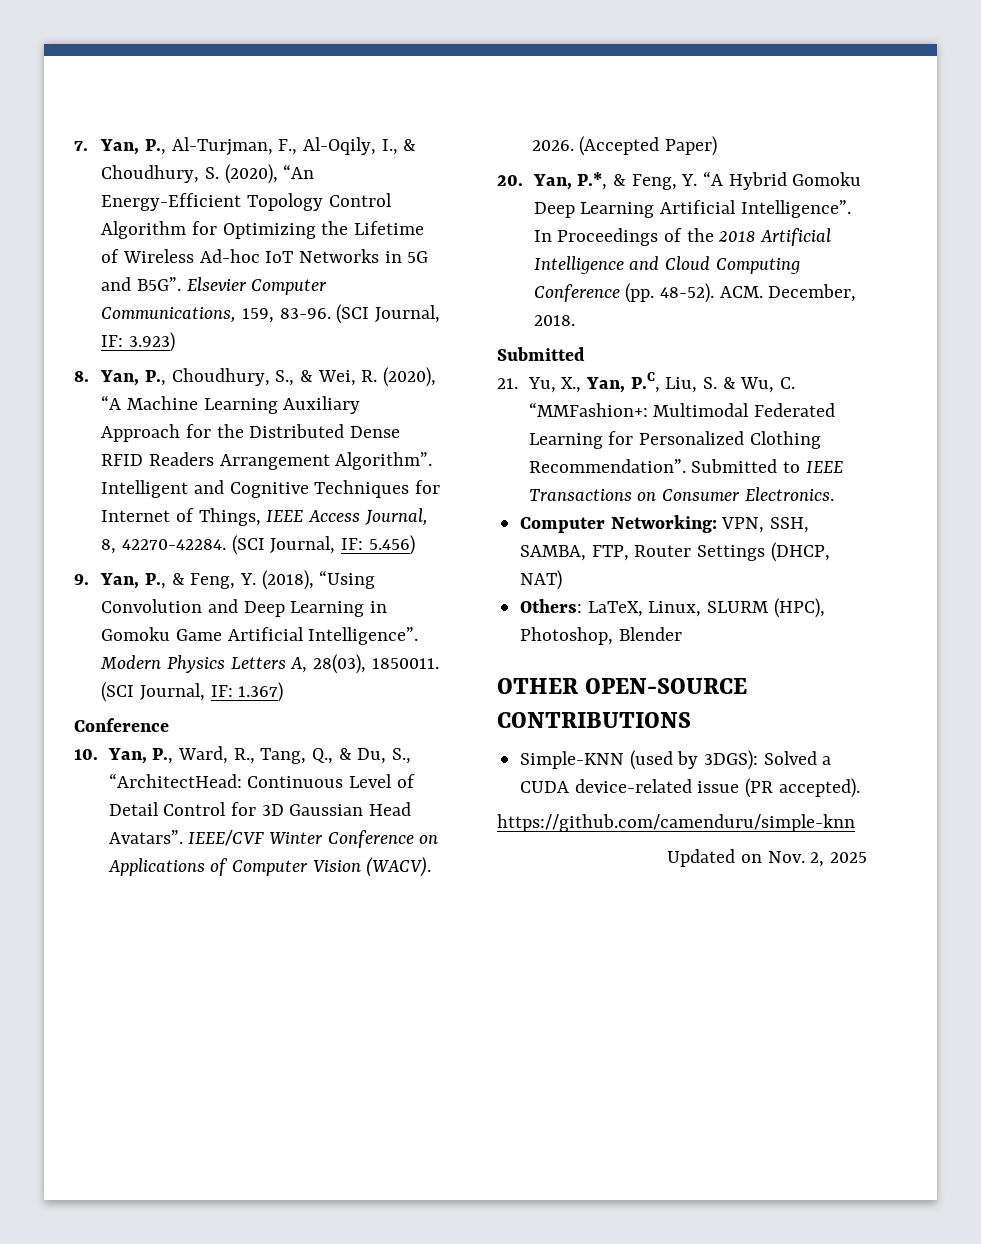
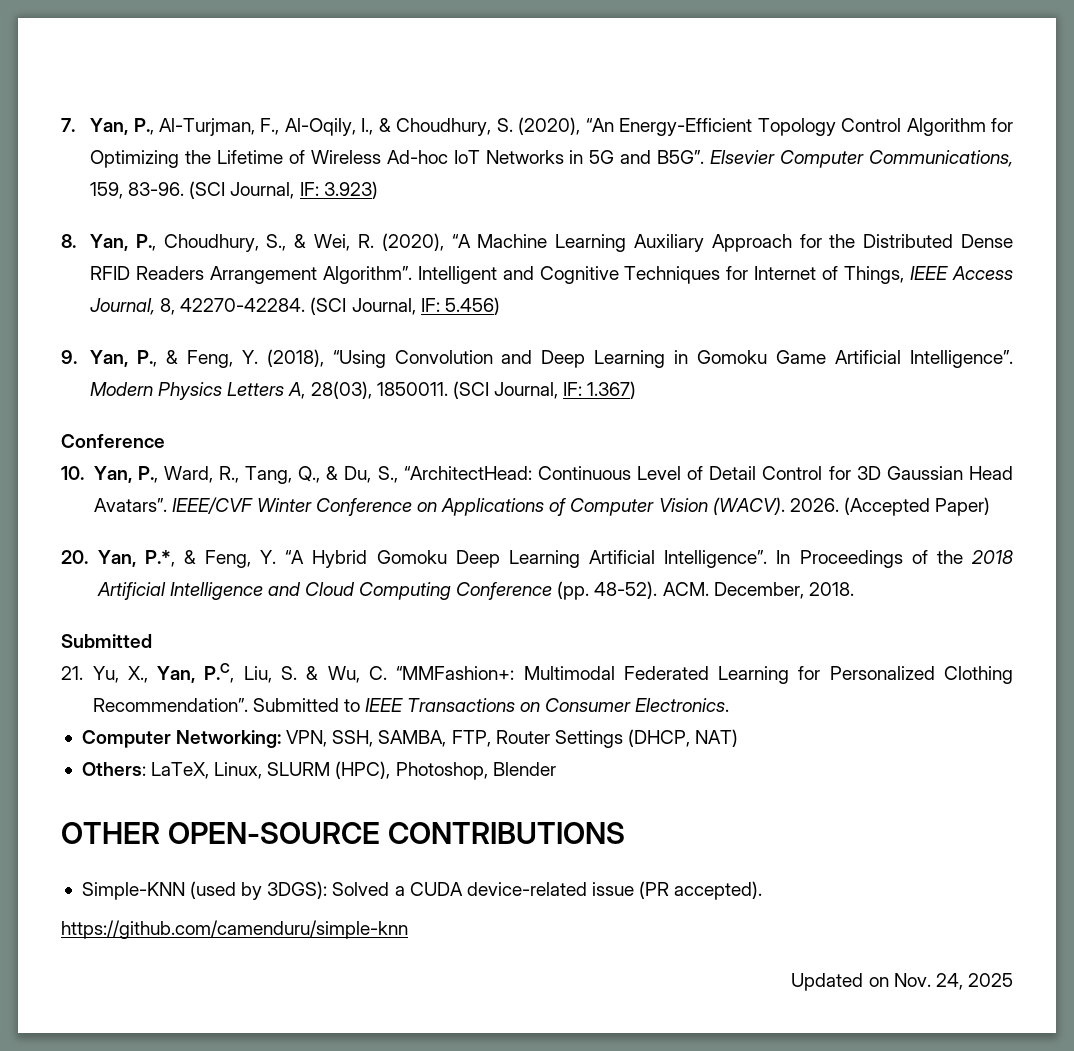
- Updated on Nov. 2, 2025
+ Updated on Nov. 24, 2025

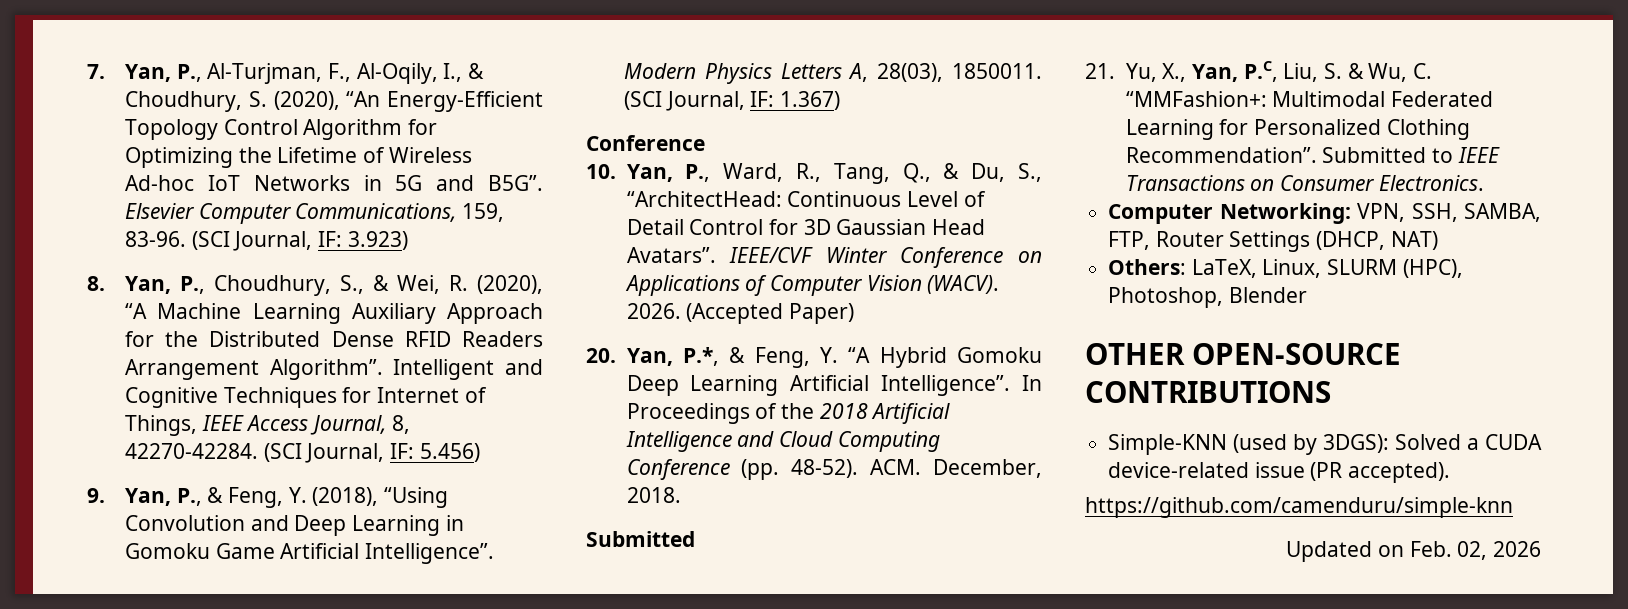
- Updated on Nov. 24, 2025
+ Updated on Feb. 02, 2026

